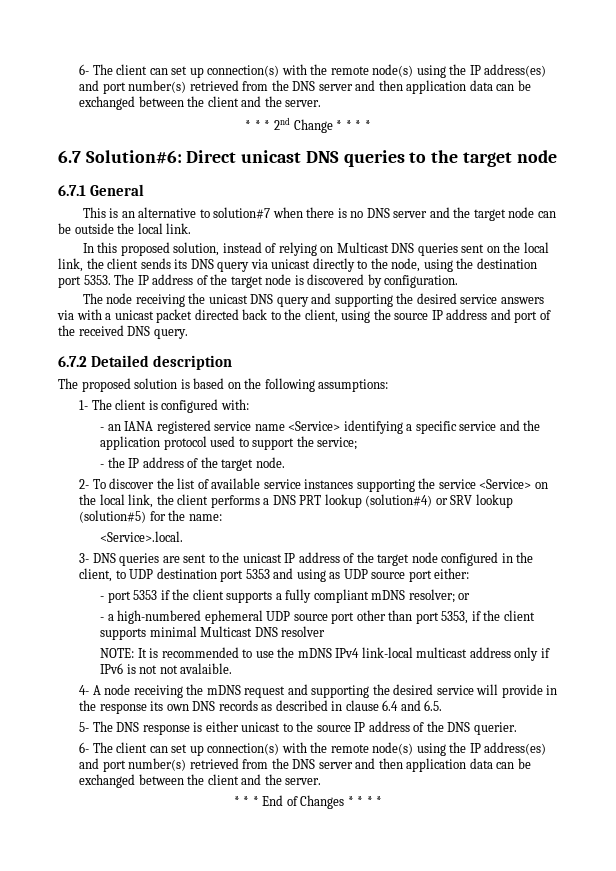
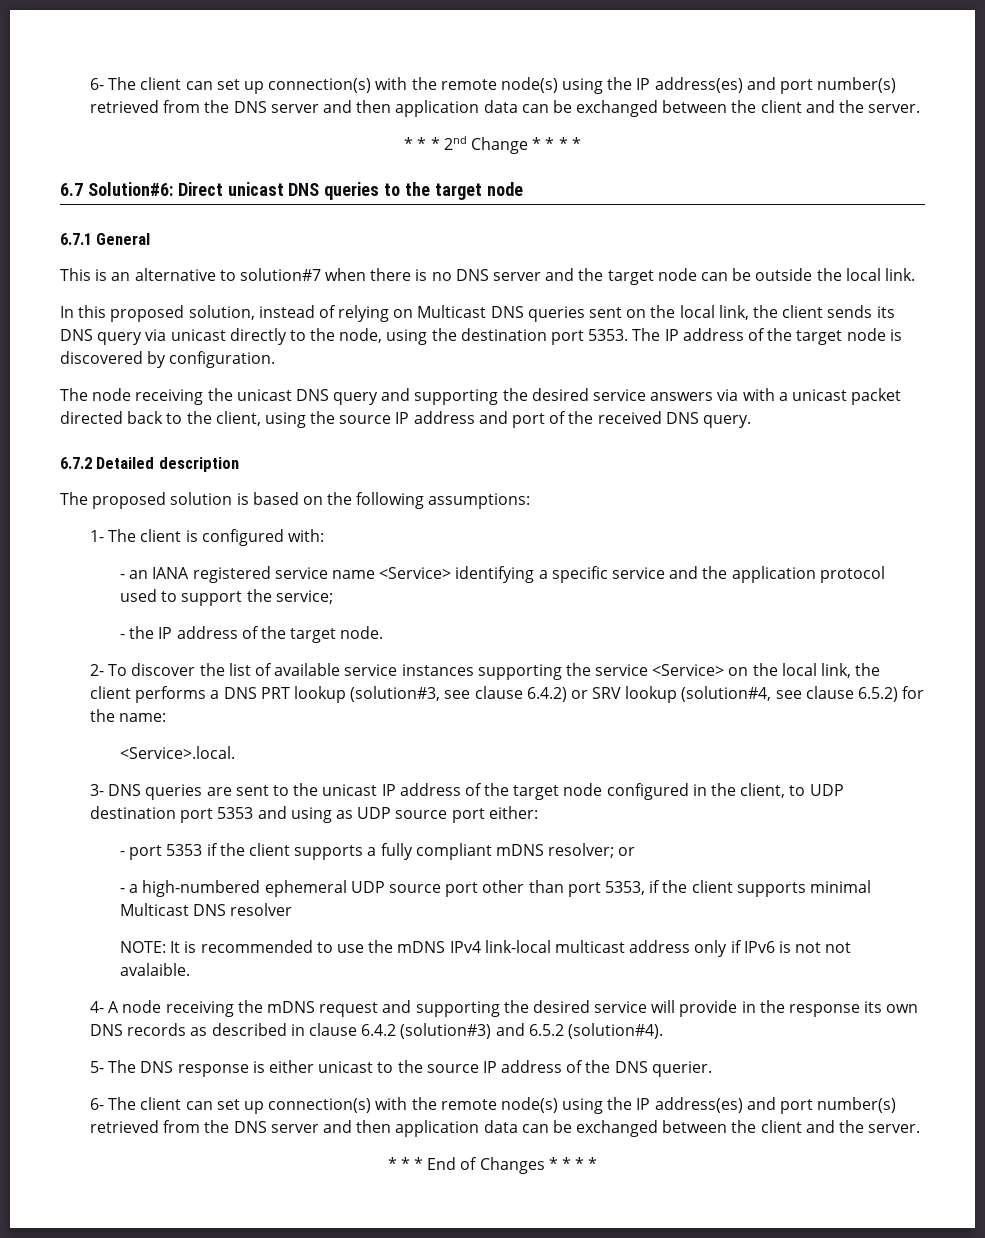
- 2- To discover the list of available service instances supporting the service <Service> on the local link, the client performs a DNS PRT lookup (solution#4) or SRV lookup (solution#5) for the name:
+ 2- To discover the list of available service instances supporting the service <Service> on the local link, the client performs a DNS PRT lookup (solution#3, see clause 6.4.2) or SRV lookup (solution#4, see clause 6.5.2) for the name:
- 4- A node receiving the mDNS request and supporting the desired service will provide in the response its own DNS records as described in clause 6.4 and 6.5.
+ 4- A node receiving the mDNS request and supporting the desired service will provide in the response its own DNS records as described in clause 6.4.2 (solution#3) and 6.5.2 (solution#4).

